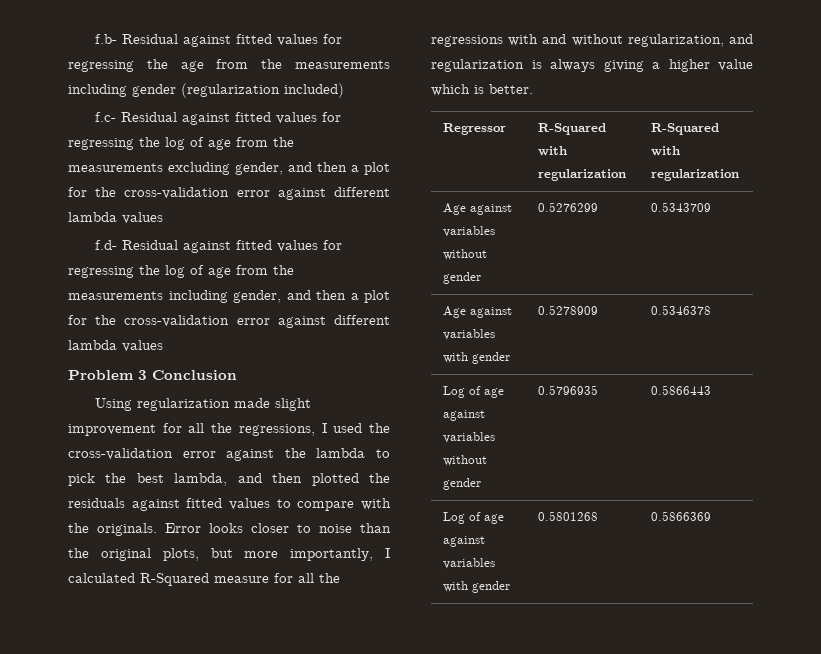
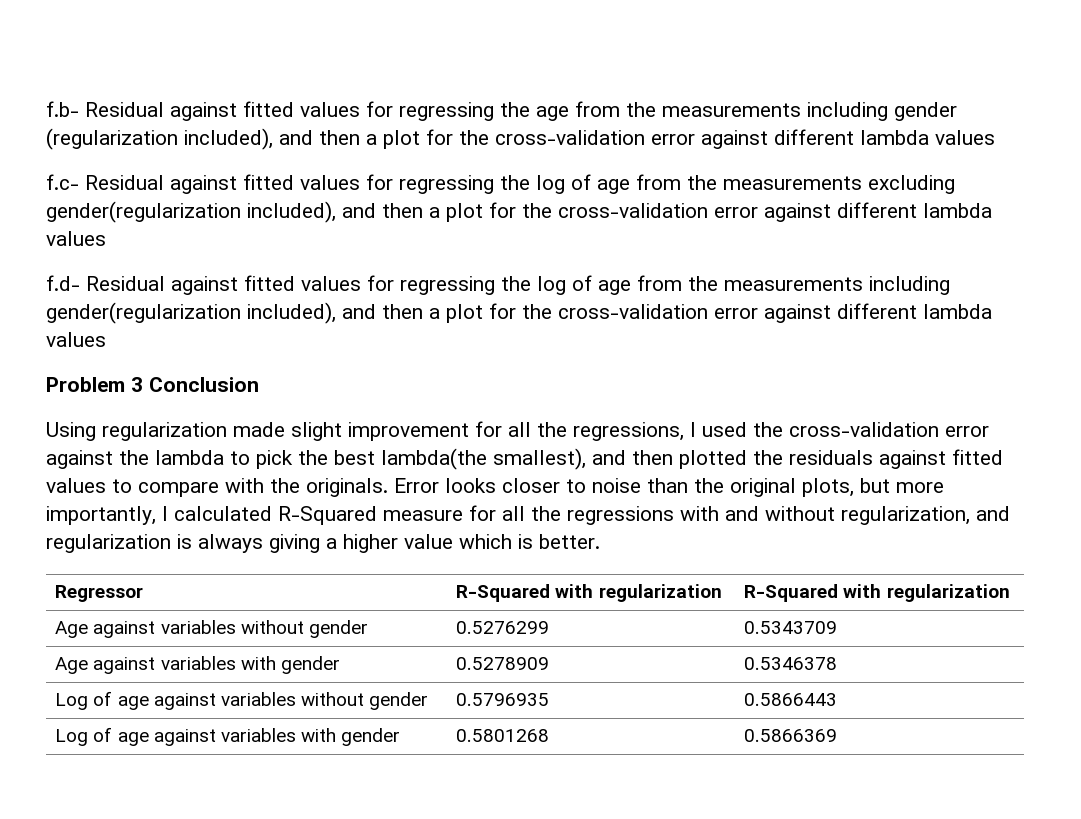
- f.b- Residual against fitted values for regressing the age from the measurements including gender (regularization included)
+ f.b- Residual against fitted values for regressing the age from the measurements including gender (regularization included), and then a plot for the cross-validation error against different lambda values
- f.c- Residual against fitted values for regressing the log of age from the measurements excluding gender, and then a plot for the cross-validation error against different lambda values
+ f.c- Residual against fitted values for regressing the log of age from the measurements excluding gender(regularization included), and then a plot for the cross-validation error against different lambda values
- f.d- Residual against fitted values for regressing the log of age from the measurements including gender, and then a plot for the cross-validation error against different lambda values
+ f.d- Residual against fitted values for regressing the log of age from the measurements including gender(regularization included), and then a plot for the cross-validation error against different lambda values
- Using regularization made slight improvement for all the regressions, I used the cross-validation error against the lambda to pick the best lambda, and then plotted the residuals against fitted values to compare with the originals.
+ Using regularization made slight improvement for all the regressions, I used the cross-validation error against the lambda to pick the best lambda(the smallest), and then plotted the residuals against fitted values to compare with the originals.

